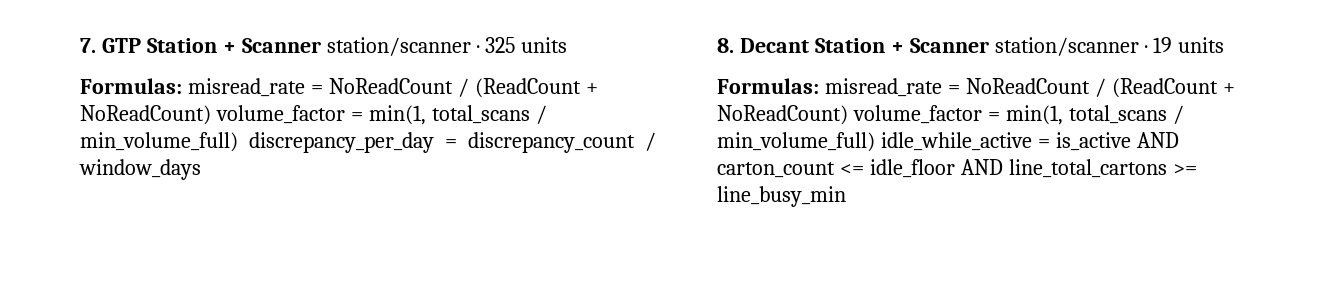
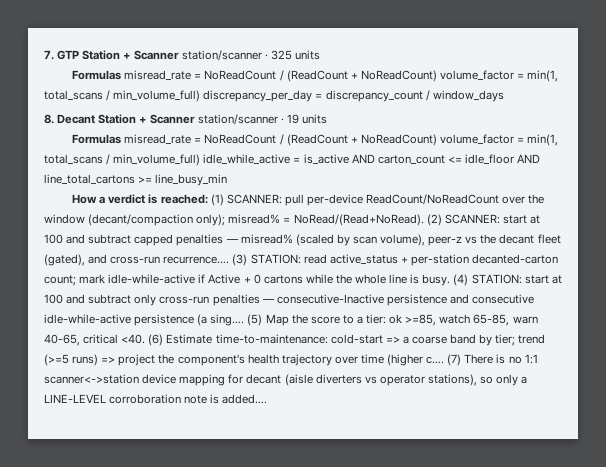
- Formulas: misread_rate = NoReadCount / (ReadCount + NoReadCount) volume_factor = min(1, total_scans / min_volume_full) discrepancy_per_day = discrepancy_count / window_days
+ Formulas misread_rate = NoReadCount / (ReadCount + NoReadCount) volume_factor = min(1, total_scans / min_volume_full) discrepancy_per_day = discrepancy_count / window_days
- Formulas: misread_rate = NoReadCount / (ReadCount + NoReadCount) volume_factor = min(1, total_scans / min_volume_full) idle_while_active = is_active AND carton_count <= idle_floor AND line_total_cartons >= line_busy_min
+ Formulas misread_rate = NoReadCount / (ReadCount + NoReadCount) volume_factor = min(1, total_scans / min_volume_full) idle_while_active = is_active AND carton_count <= idle_floor AND line_total_cartons >= line_busy_min
+ How a verdict is reached: (1) SCANNER: pull per-device ReadCount/NoReadCount over the window (decant/compaction only); misread% = NoRead/(Read+NoRead). (2) SCANNER: start at 100 and subtract capped penalties — misread% (scaled by scan volume), peer-z vs the decant fleet (gated), and cross-run recurrence…. (3) STATION: read active_status + per-station decanted-carton count; mark idle-while-active if Active + 0 cartons while the whole line is busy. (4) STATION: start at 100 and subtract only cross-run penalties — consecutive-Inactive persistence and consecutive idle-while-active persistence (a sing…. (5) Map the score to a tier: ok >=85, watch 65-85, warn 40-65, critical <40. (6) Estimate time-to-maintenance: cold-start => a coarse band by tier; trend (>=5 runs) => project the component's health trajectory over time (higher c…. (7) There is no 1:1 scanner<->station device mapping for decant (aisle diverters vs operator stations), so only a LINE-LEVEL corroboration note is added….

